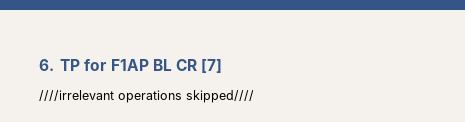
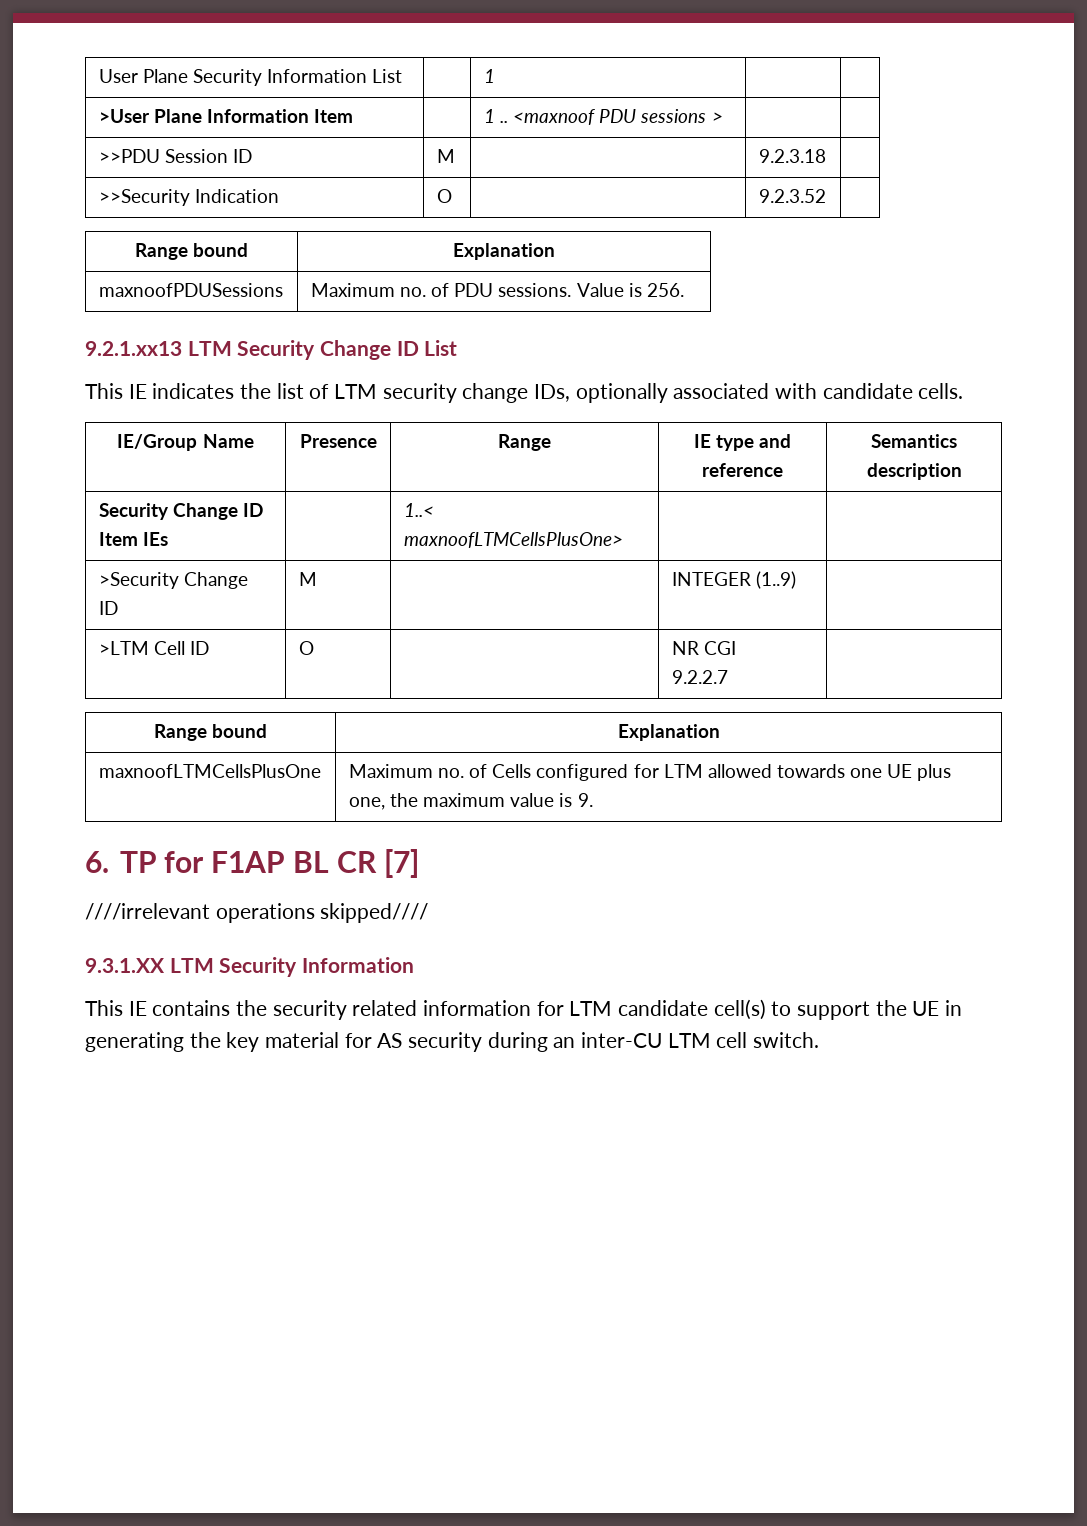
+ User Plane Security Information List | | 1 | |
+ >User Plane Information Item | | 1 .. <maxnoof PDU sessions > | |
+ >>PDU Session ID | M | | 9.2.3.18 |
+ >>Security Indication | O | | 9.2.3.52 |
+ Range bound | Explanation
+ maxnoofPDUSessions | Maximum no. of PDU sessions. Value is 256.
+ 9.2.1.xx13 LTM Security Change ID List
+ This IE indicates the list of LTM security change IDs, optionally associated with candidate cells.
+ IE/Group Name | Presence | Range | IE type and reference | Semantics description
+ Security Change ID Item IEs | | 1..< maxnoofLTMCellsPlusOne> | |
+ >Security Change ID | M | | INTEGER (1..9) |
+ >LTM Cell ID | O | | NR CGI
+ 9.2.2.7 |
+ Range bound | Explanation
+ maxnoofLTMCellsPlusOne | Maximum no. of Cells configured for LTM allowed towards one UE plus one, the maximum value is 9.
+ 9.3.1.XX LTM Security Information
+ This IE contains the security related information for LTM candidate cell(s) to support the UE in generating the key material for AS security during an inter-CU LTM cell switch.

